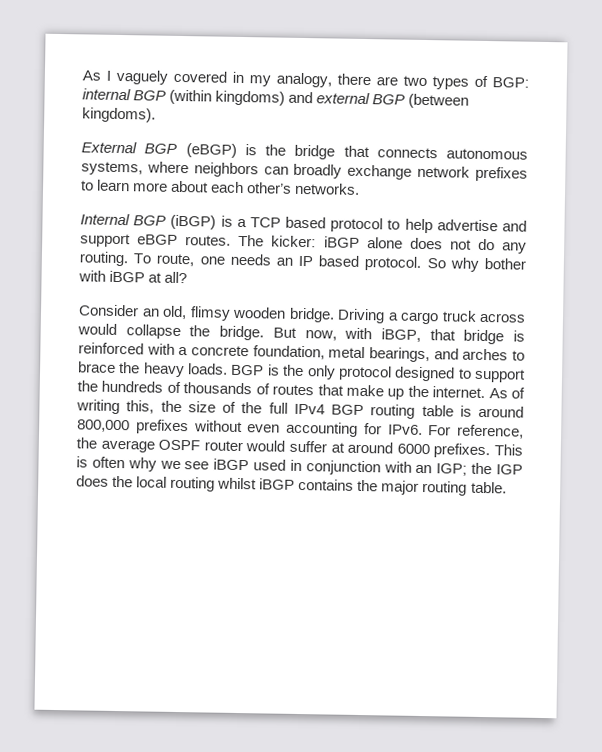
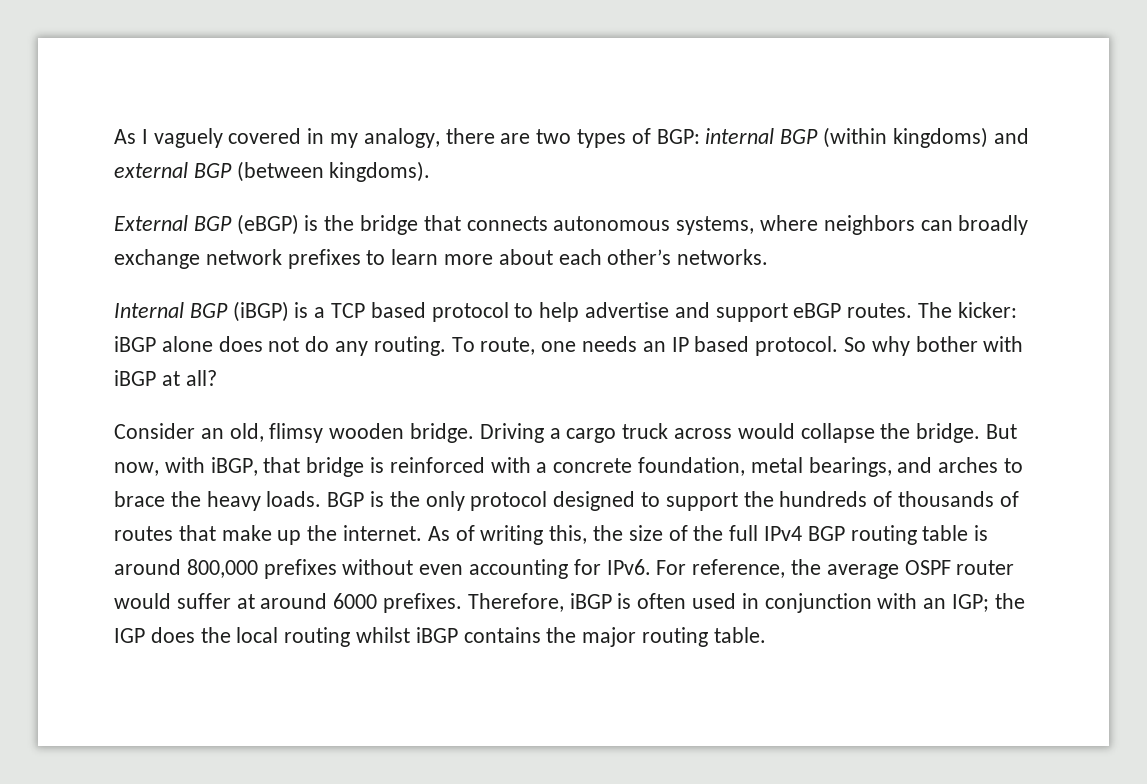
- This is often why we see iBGP used in conjunction with an IGP; the IGP does the local routing whilst iBGP contains the major routing table.
+ Therefore, iBGP is often used in conjunction with an IGP; the IGP does the local routing whilst iBGP contains the major routing table.

